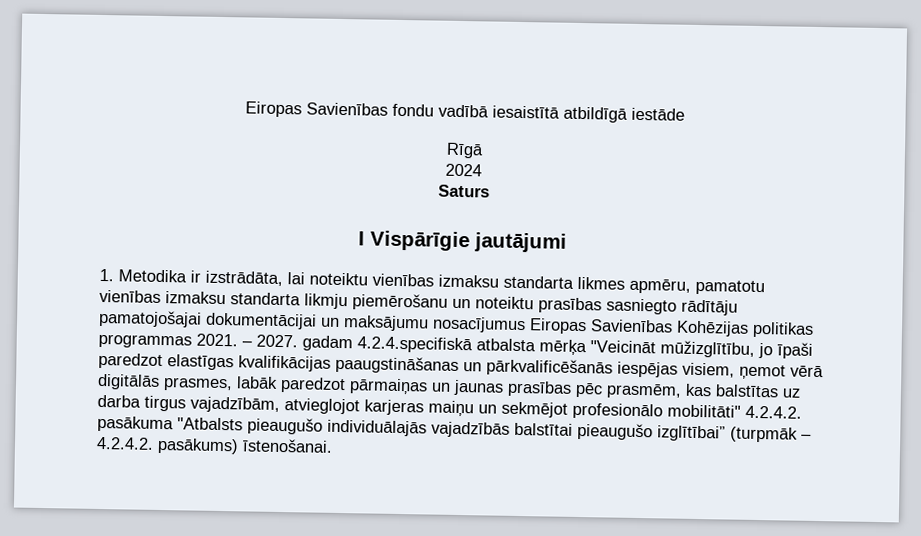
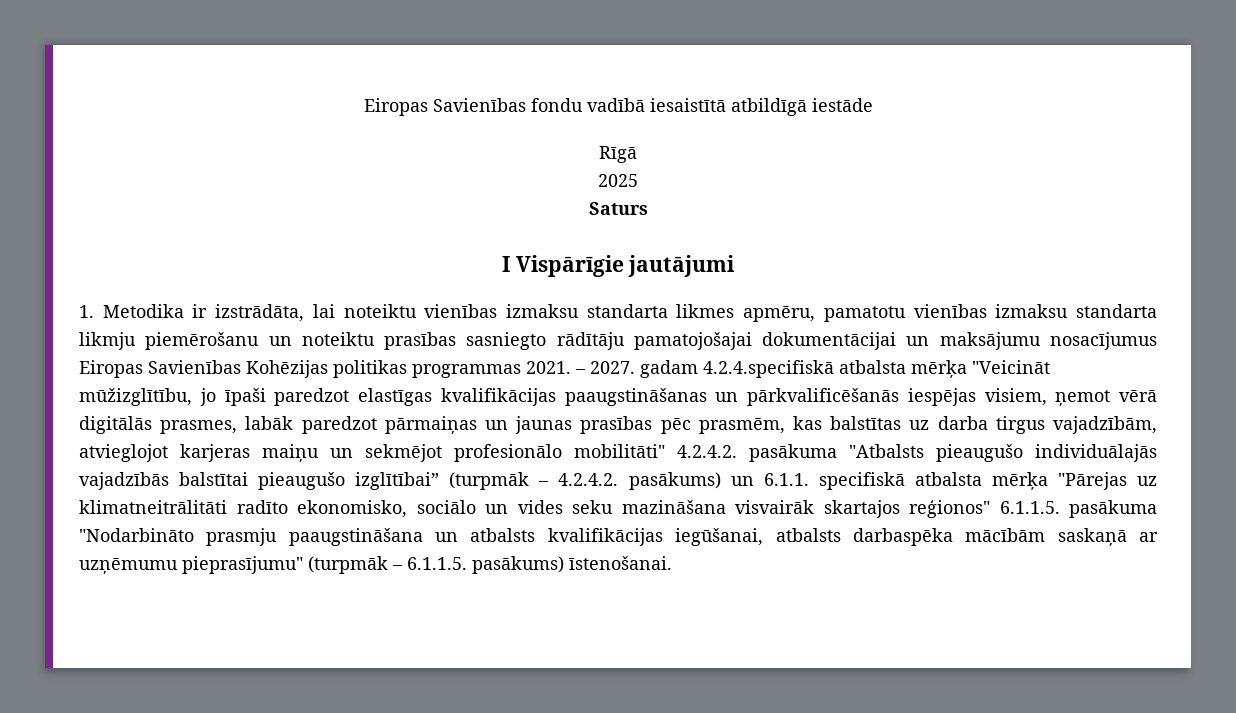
- 2024
+ 2025
- – 2027. gadam 4.2.4.specifiskā atbalsta mērķa "Veicināt mūžizglītību, jo īpaši paredzot elastīgas kvalifikācijas paaugstināšanas un pārkvalificēšanās iespējas visiem, ņemot vērā digitālās prasmes, labāk paredzot pārmaiņas un jaunas prasības pēc prasmēm, kas balstītas uz darba tirgus vajadzībām, atvieglojot karjeras maiņu un sekmējot profesionālo mobilitāti" 4.2.4.2. pasākuma "Atbalsts pieaugušo individuālajās vajadzībās balstītai pieaugušo izglītībai” (turpmāk – 4.2.4.2. pasākums) īstenošanai.
+ – 2027. gadam 4.2.4.specifiskā atbalsta mērķa "Veicināt mūžizglītību, jo īpaši paredzot elastīgas kvalifikācijas paaugstināšanas un pārkvalificēšanās iespējas visiem, ņemot vērā digitālās prasmes, labāk paredzot pārmaiņas un jaunas prasības pēc prasmēm, kas balstītas uz darba tirgus vajadzībām, atvieglojot karjeras maiņu un sekmējot profesionālo mobilitāti" 4.2.4.2. pasākuma "Atbalsts pieaugušo individuālajās vajadzībās balstītai pieaugušo izglītībai” (turpmāk – 4.2.4.2. pasākums) un 6.1.1. specifiskā atbalsta mērķa "Pārejas uz klimatneitrālitāti radīto ekonomisko, sociālo un vides seku mazināšana visvairāk skartajos reģionos" 6.1.1.5. pasākuma "Nodarbināto prasmju paaugstināšana un atbalsts kvalifikācijas iegūšanai, atbalsts darbaspēka mācībām saskaņā ar uzņēmumu pieprasījumu" (turpmāk – 6.1.1.5. pasākums) īstenošanai.

